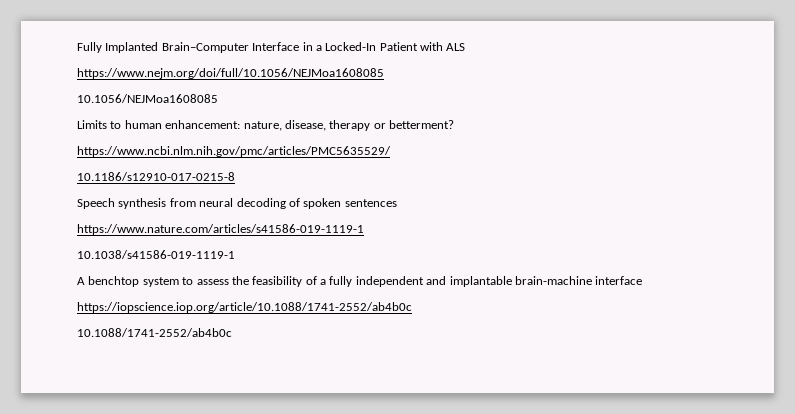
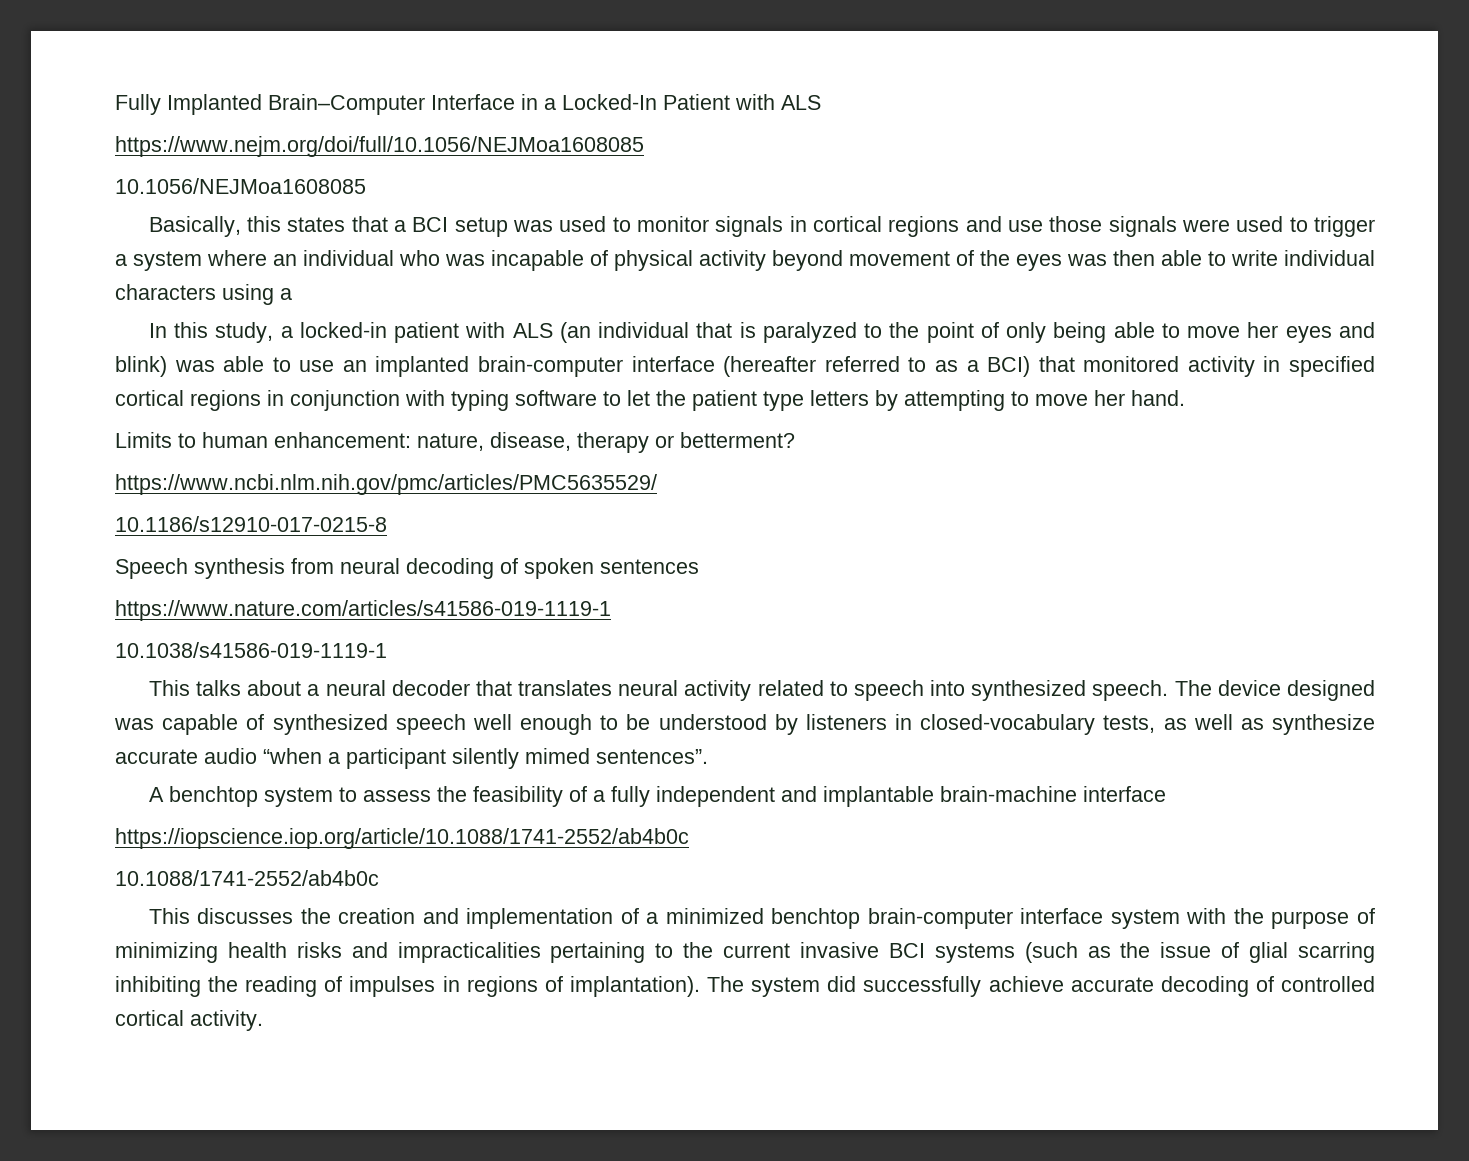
+ Basically, this states that a BCI setup was used to monitor signals in cortical regions and use those signals were used to trigger a system where an individual who was incapable of physical activity beyond movement of the eyes was then able to write individual characters using a
+ In this study, a locked-in patient with ALS (an individual that is paralyzed to the point of only being able to move her eyes and blink) was able to use an implanted brain-computer interface (hereafter referred to as a BCI) that monitored activity in specified cortical regions in conjunction with typing software to let the patient type letters by attempting to move her hand.
+ This talks about a neural decoder that translates neural activity related to speech into synthesized speech. The device designed was capable of synthesized speech well enough to be understood by listeners in closed-vocabulary tests, as well as synthesize accurate audio “when a participant silently mimed sentences”.
+ This discusses the creation and implementation of a minimized benchtop brain-computer interface system with the purpose of minimizing health risks and impracticalities pertaining to the current invasive BCI systems (such as the issue of glial scarring inhibiting the reading of impulses in regions of implantation). The system did successfully achieve accurate decoding of controlled cortical activity.

